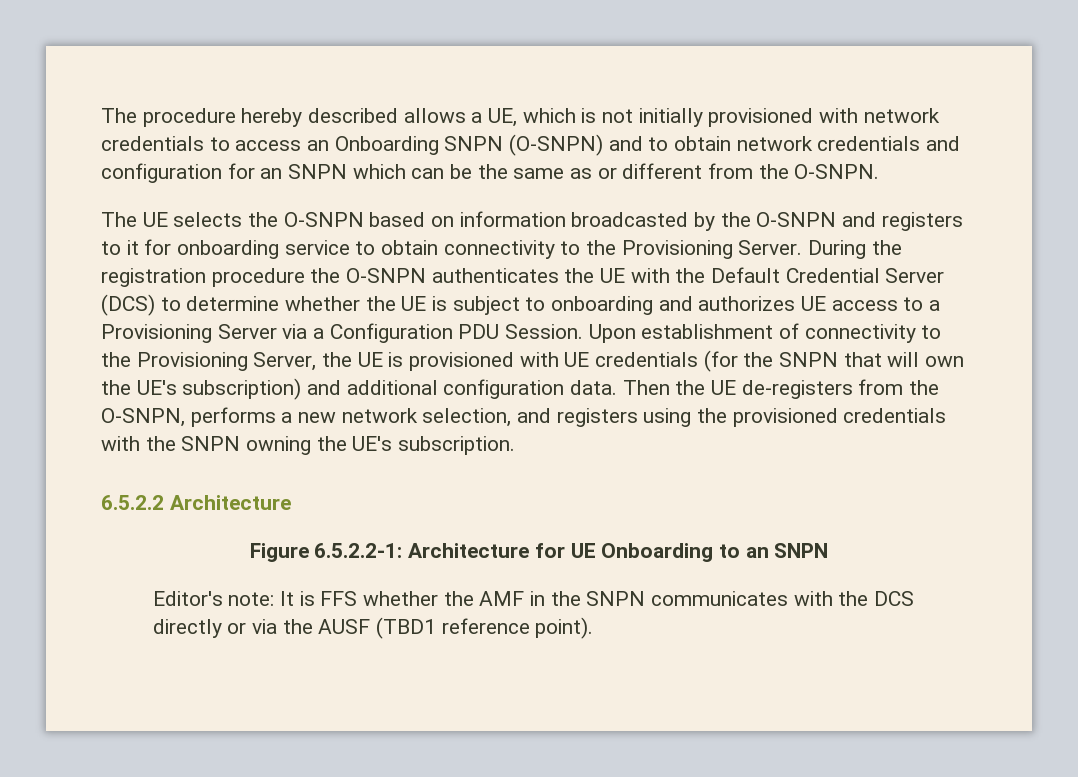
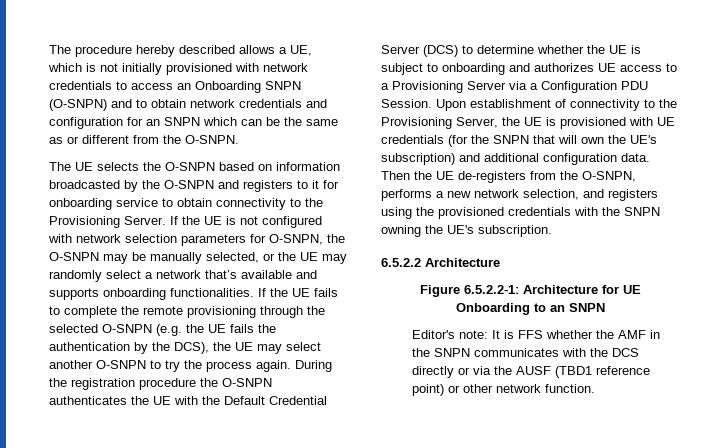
+ If the UE is not configured with network selection parameters for O-SNPN, the O-SNPN may be manually selected, or the UE may randomly select a network that’s available and supports onboarding functionalities. If the UE fails to complete the remote provisioning through the selected O-SNPN (e.g. the UE fails the authentication by the DCS), the UE may select another O-SNPN to try the process again.
- Editor's note: It is FFS whether the AMF in the SNPN communicates with the DCS directly or via the AUSF (TBD1 reference point).
+ Editor's note: It is FFS whether the AMF in the SNPN communicates with the DCS directly or via the AUSF (TBD1 reference point) or other network function.

